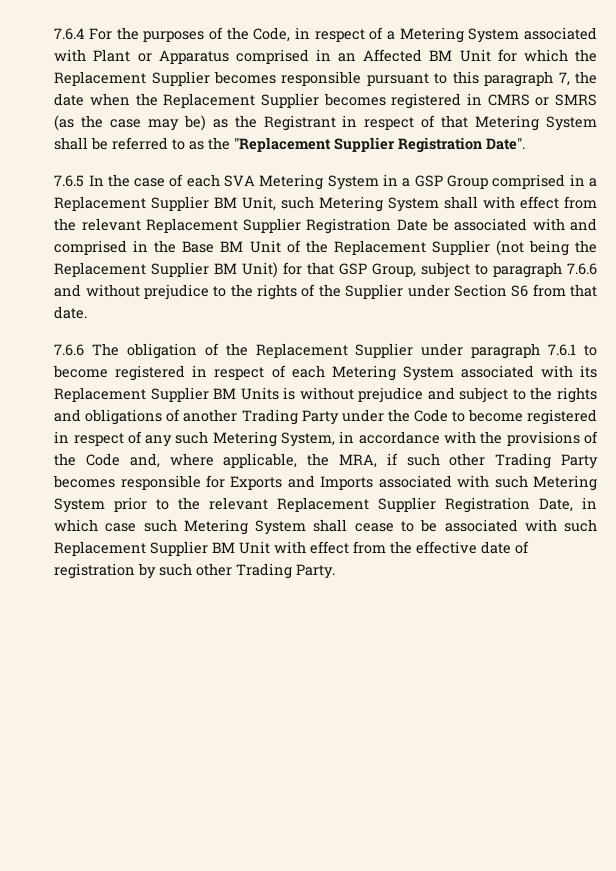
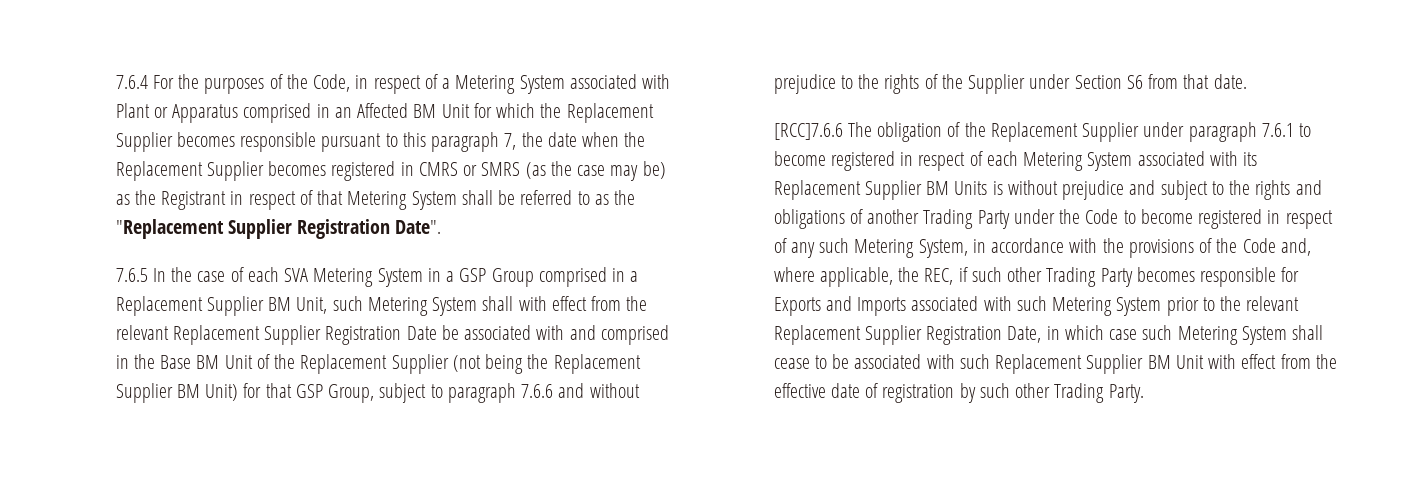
- 7.6.6 The obligation of the Replacement Supplier under paragraph 7.6.1 to become registered in respect of each Metering System associated with its Replacement Supplier BM Units is without prejudice and subject to the rights and obligations of another Trading Party under the Code to become registered in respect of any such Metering System, in accordance with the provisions of the Code and, where applicable, the MRA, if such other Trading Party becomes responsible for Exports and Imports associated with such Metering System prior to the relevant Replacement Supplier Registration Date, in which case such Metering System shall cease to be associated with such Replacement Supplier BM Unit with effect from the effective date of registration by such other Trading Party.
+ [RCC]7.6.6 The obligation of the Replacement Supplier under paragraph 7.6.1 to become registered in respect of each Metering System associated with its Replacement Supplier BM Units is without prejudice and subject to the rights and obligations of another Trading Party under the Code to become registered in respect of any such Metering System, in accordance with the provisions of the Code and, where applicable, the REC, if such other Trading Party becomes responsible for Exports and Imports associated with such Metering System prior to the relevant Replacement Supplier Registration Date, in which case such Metering System shall cease to be associated with such Replacement Supplier BM Unit with effect from the effective date of registration by such other Trading Party.

